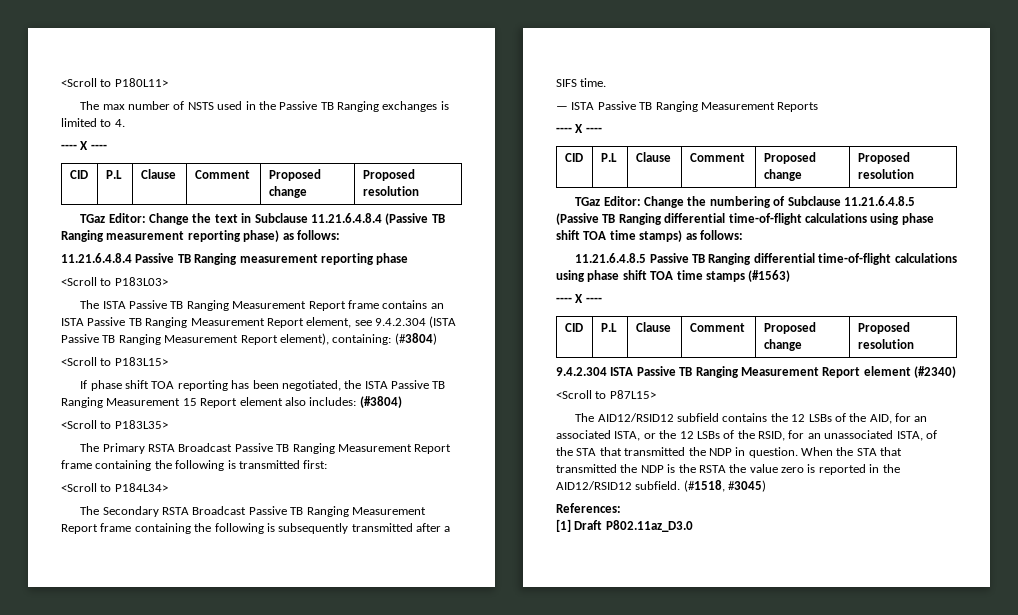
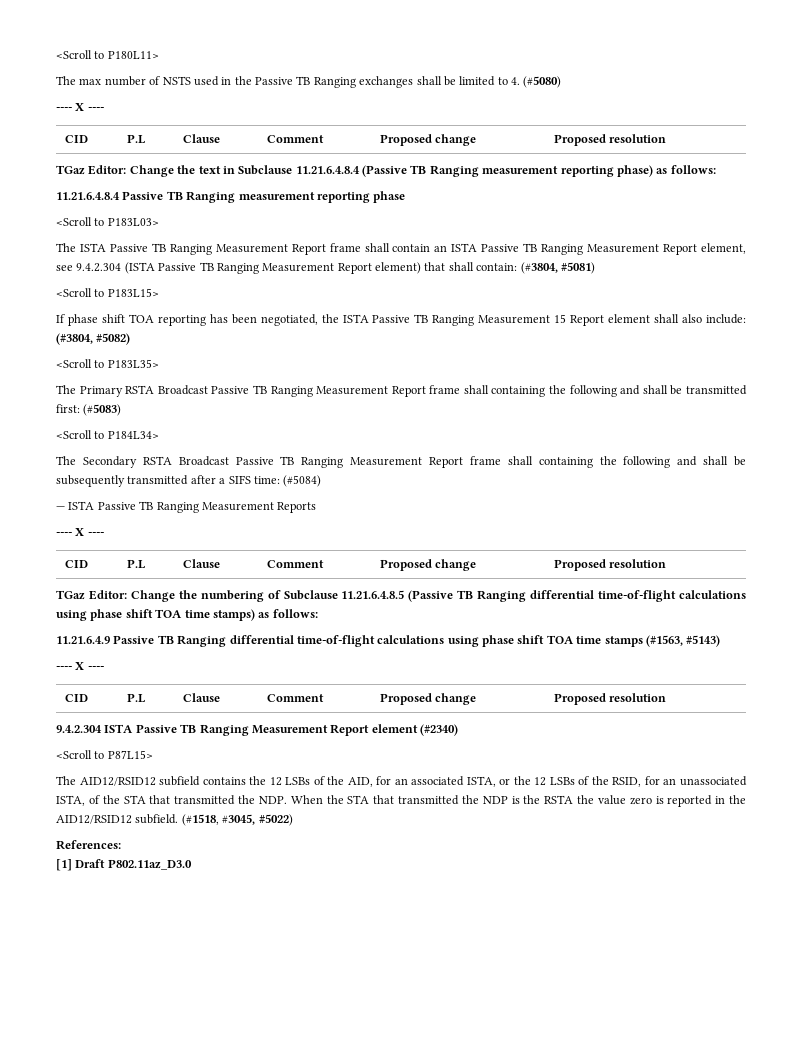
- The max number of NSTS used in the Passive TB Ranging exchanges is limited to 4.
+ The max number of NSTS used in the Passive TB Ranging exchanges shall be limited to 4. (#5080)
- The ISTA Passive TB Ranging Measurement Report frame contains an ISTA Passive TB Ranging Measurement Report element, see 9.4.2.304 (ISTA Passive TB Ranging Measurement Report element), containing: (#3804)
+ The ISTA Passive TB Ranging Measurement Report frame shall contain an ISTA Passive TB Ranging Measurement Report element, see 9.4.2.304 (ISTA Passive TB Ranging Measurement Report element) that shall contain: (#3804, #5081)
- If phase shift TOA reporting has been negotiated, the ISTA Passive TB Ranging Measurement 15 Report element also includes: (#3804)
+ If phase shift TOA reporting has been negotiated, the ISTA Passive TB Ranging Measurement 15 Report element shall also include: (#3804, #5082)
- The Primary RSTA Broadcast Passive TB Ranging Measurement Report frame containing the following is transmitted first:
+ The Primary RSTA Broadcast Passive TB Ranging Measurement Report frame shall containing the following and shall be transmitted first: (#5083)
- The Secondary RSTA Broadcast Passive TB Ranging Measurement Report frame containing the following is subsequently transmitted after a SIFS time.
+ The Secondary RSTA Broadcast Passive TB Ranging Measurement Report frame shall containing the following and shall be subsequently transmitted after a SIFS time: (#5084)
- 11.21.6.4.8.5 Passive TB Ranging differential time-of-flight calculations using phase shift TOA time stamps (#1563)
+ 11.21.6.4.9 Passive TB Ranging differential time-of-flight calculations using phase shift TOA time stamps (#1563, #5143)
- The AID12/RSID12 subfield contains the 12 LSBs of the AID, for an associated ISTA, or the 12 LSBs of the RSID, for an unassociated ISTA, of the STA that transmitted the NDP in question. When the STA that transmitted the NDP is the RSTA the value zero is reported in the AID12/RSID12 subfield.
+ The AID12/RSID12 subfield contains the 12 LSBs of the AID, for an associated ISTA, or the 12 LSBs of the RSID, for an unassociated ISTA, of the STA that transmitted the NDP. When the STA that transmitted the NDP is the RSTA the value zero is reported in the AID12/RSID12 subfield.
- (#1518, #3045)
+ (#1518, #3045, #5022)

